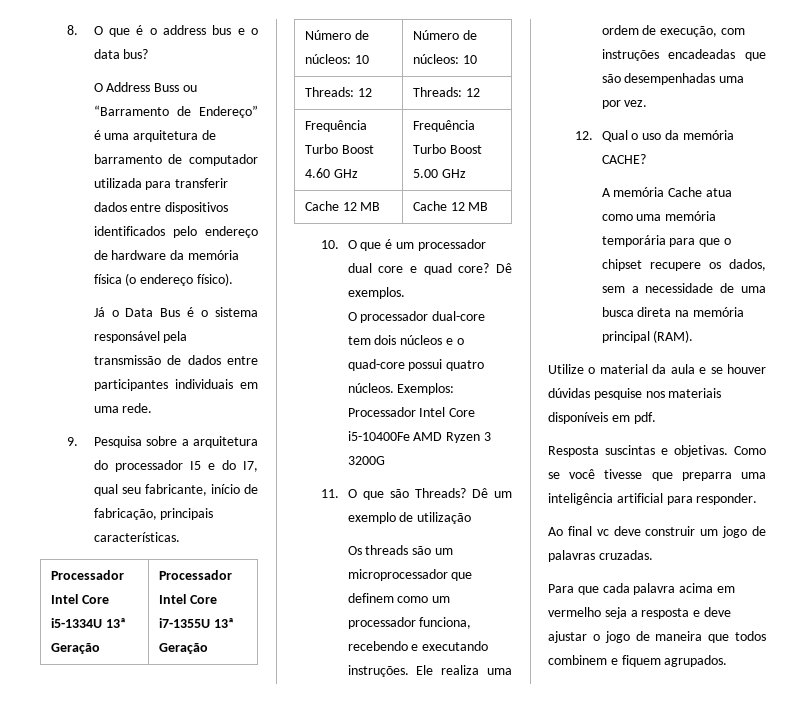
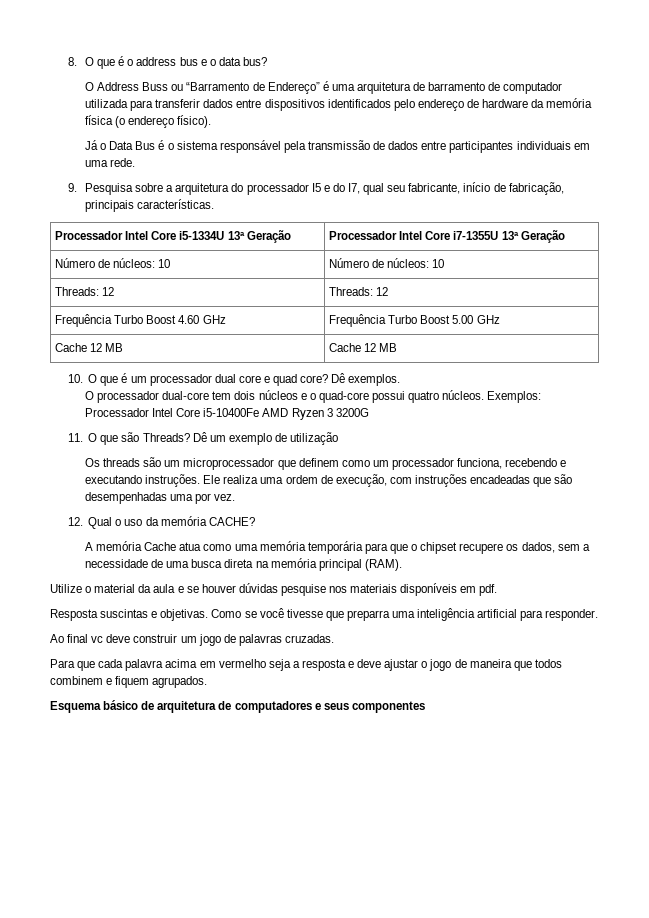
+ Esquema básico de arquitetura de computadores e seus componentes

